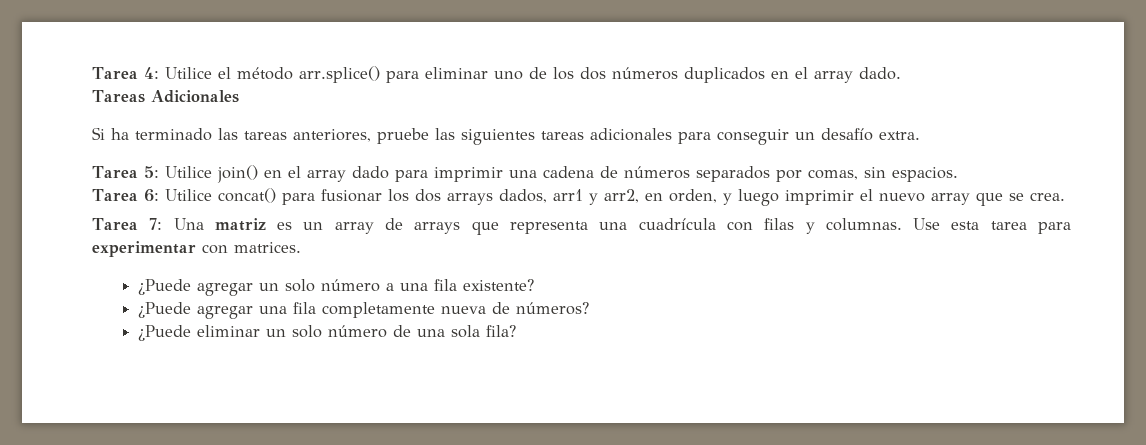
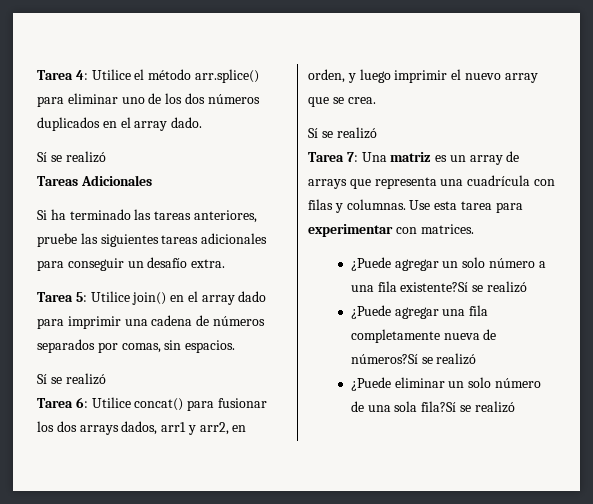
  Tarea 4: Utilice el método arr.splice() para eliminar uno de los dos números duplicados en el array dado.
+ Sí se realizó
  Tarea 5: Utilice join() en el array dado para imprimir una cadena de números separados por comas, sin espacios.
+ Sí se realizó
  Tarea 6: Utilice concat() para fusionar los dos arrays dados, arr1 y arr2, en orden, y luego imprimir el nuevo array que se crea.
+ Sí se realizó
- ¿Puede agregar un solo número a una fila existente?
+ ¿Puede agregar un solo número a una fila existente?Sí se realizó
- ¿Puede agregar una fila completamente nueva de números?
+ ¿Puede agregar una fila completamente nueva de números?Sí se realizó
- ¿Puede eliminar un solo número de una sola fila?
+ ¿Puede eliminar un solo número de una sola fila?Sí se realizó

